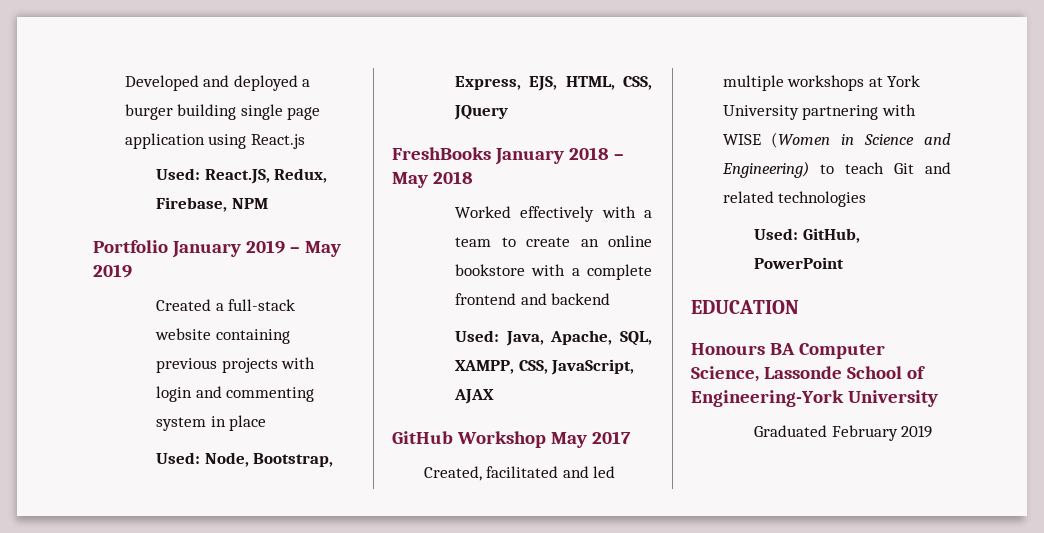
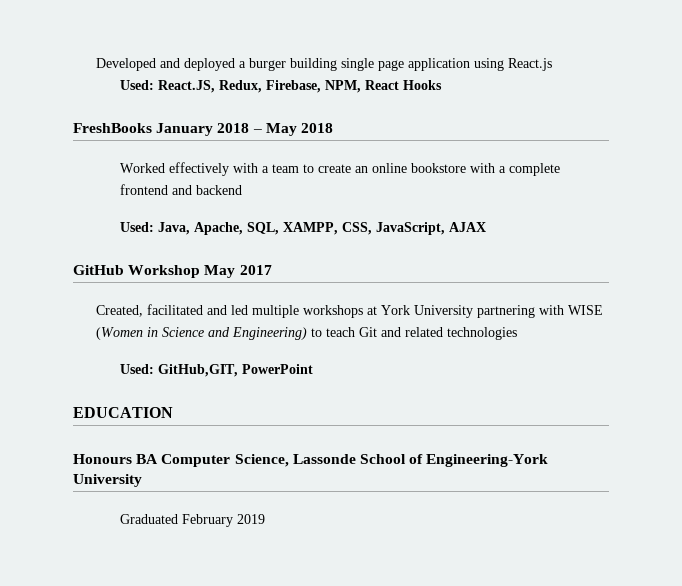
- Used: React.JS, Redux, Firebase, NPM
- Portfolio January 2019 – May 2019
- Created a full-stack website containing previous projects with login and commenting system in place
- Used: Node, Bootstrap, Express, EJS, HTML, CSS, JQuery
+ Used: React.JS, Redux, Firebase, NPM, React Hooks
- Used: GitHub, PowerPoint
+ Used: GitHub,GIT, PowerPoint

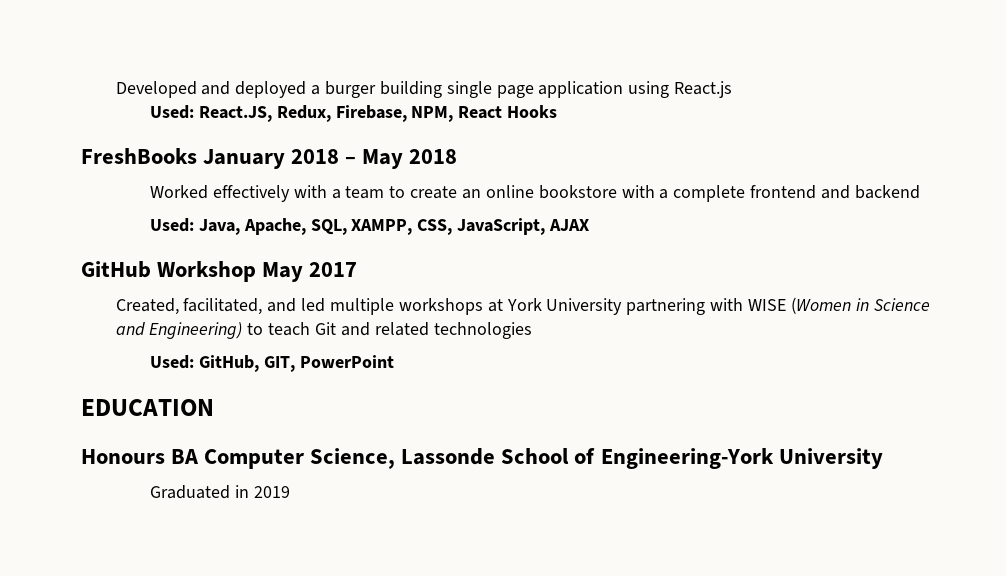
- Created, facilitated and led multiple workshops at York University partnering with WISE (Women in Science and Engineering) to teach Git and related technologies
+ Created, facilitated, and led multiple workshops at York University partnering with WISE (Women in Science and Engineering) to teach Git and related technologies
- Used: GitHub,GIT, PowerPoint
+ Used: GitHub, GIT, PowerPoint
- Graduated February 2019
+ Graduated in 2019

